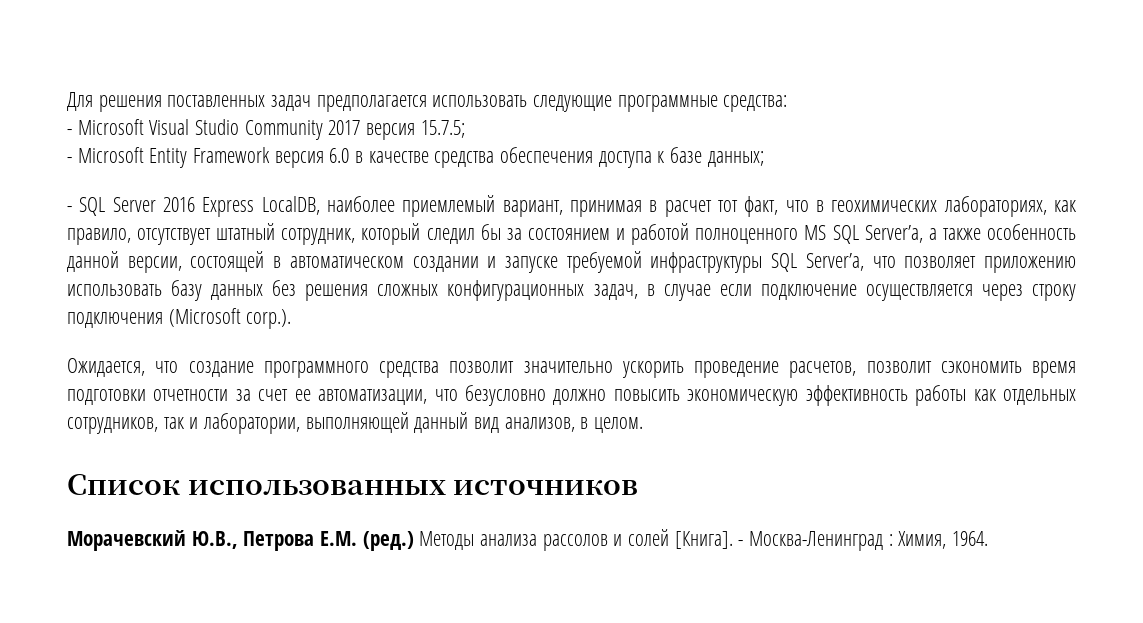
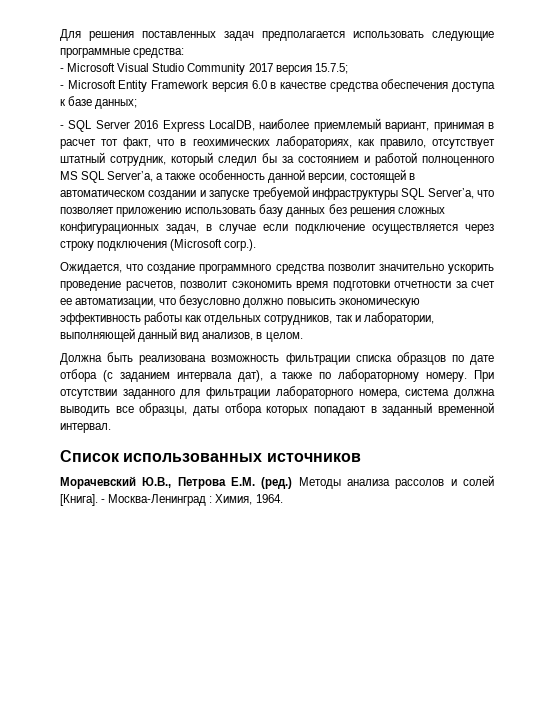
+ Должна быть реализована возможность фильтрации списка образцов по дате отбора (с заданием интервала дат), а также по лабораторному номеру. При отсутствии заданного для фильтрации лабораторного номера, система должна выводить все образцы, даты отбора которых попадают в заданный временной интервал.

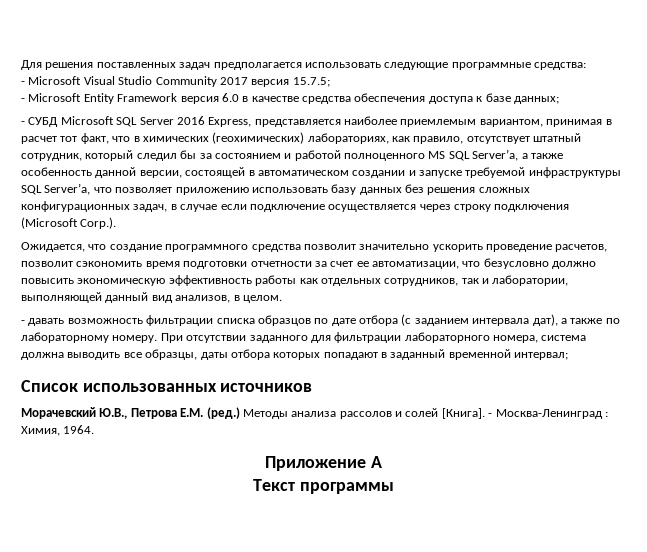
- - SQL Server 2016 Express LocalDB, наиболее приемлемый вариант, принимая в расчет тот факт, что в геохимических лабораториях, как правило, отсутствует штатный сотрудник, который следил бы за состоянием и работой полноценного MS SQL Server’а, а также особенность данной версии, состоящей в автоматическом создании и запуске требуемой инфраструктуры SQL Server’а, что позволяет приложению использовать базу данных без решения сложных конфигурационных задач, в случае если подключение осуществляется через строку подключения (Microsoft corp.).
+ - СУБД Microsoft SQL Server 2016 Express, представляется наиболее приемлемым вариантом, принимая в расчет тот факт, что в химических (геохимических) лабораториях, как правило, отсутствует штатный сотрудник, который следил бы за состоянием и работой полноценного MS SQL Server’а, а также особенность данной версии, состоящей в автоматическом создании и запуске требуемой инфраструктуры SQL Server’а, что позволяет приложению использовать базу данных без решения сложных конфигурационных задач, в случае если подключение осуществляется через строку подключения (Microsoft Corp.).
- Должна быть реализована возможность фильтрации списка образцов по дате отбора (с заданием интервала дат), а также по лабораторному номеру.
+ - давать возможность фильтрации списка образцов по дате отбора (с заданием интервала дат), а также по лабораторному номеру.
- При отсутствии заданного для фильтрации лабораторного номера, система должна выводить все образцы, даты отбора которых попадают в заданный временной интервал.
+ При отсутствии заданного для фильтрации лабораторного номера, система должна выводить все образцы, даты отбора которых попадают в заданный временной интервал;
+ Приложение А
+ Текст программы

